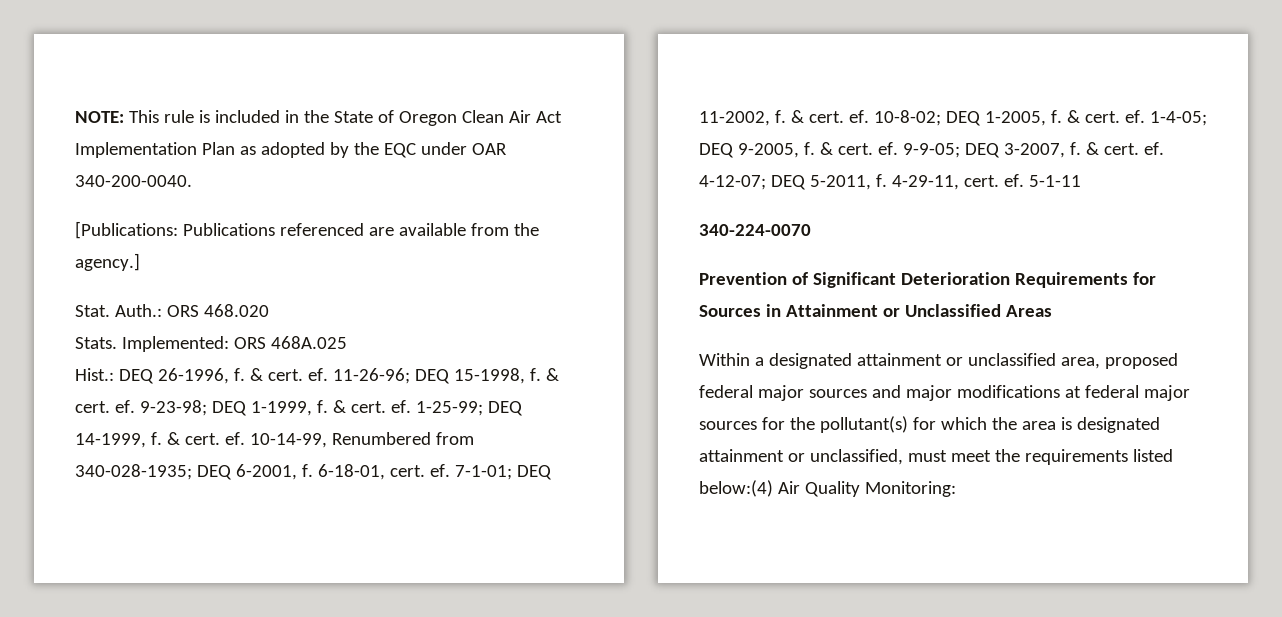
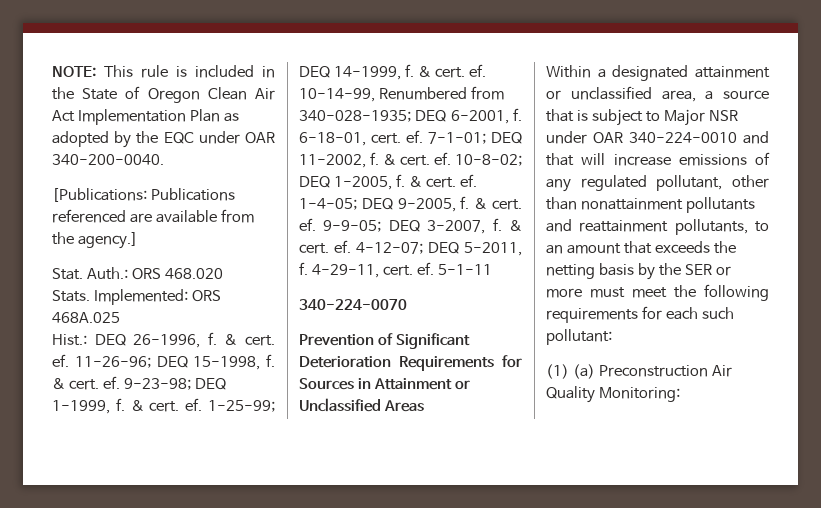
- Within a designated attainment or unclassified area, proposed federal major sources and major modifications at federal major sources for the pollutant(s) for which the area is designated attainment or unclassified, must meet the requirements listed below:(4) Air Quality Monitoring:
+ Within a designated attainment or unclassified area, a source that is subject to Major NSR under OAR 340-224-0010 and that will increase emissions of any regulated pollutant, other than nonattainment pollutants and reattainment pollutants, to an amount that exceeds the netting basis by the SER or more must meet the following requirements for each such pollutant:
+ (1) (a) Preconstruction Air Quality Monitoring:

